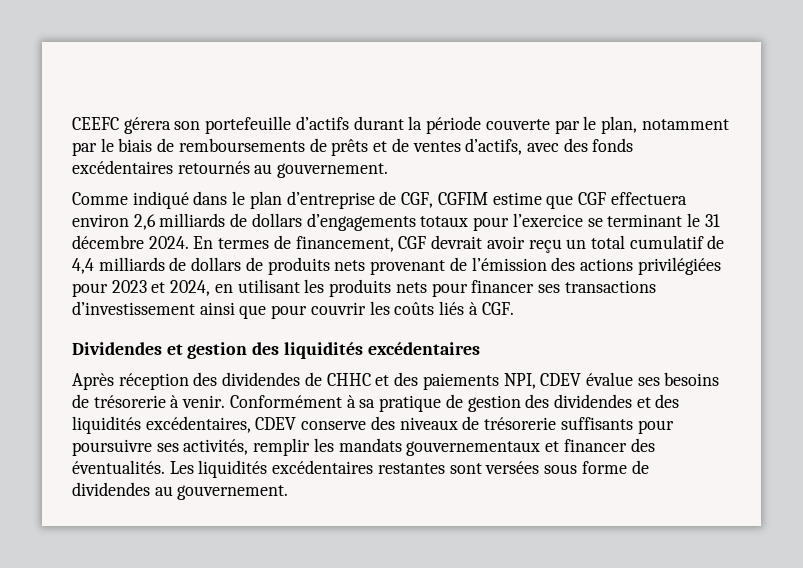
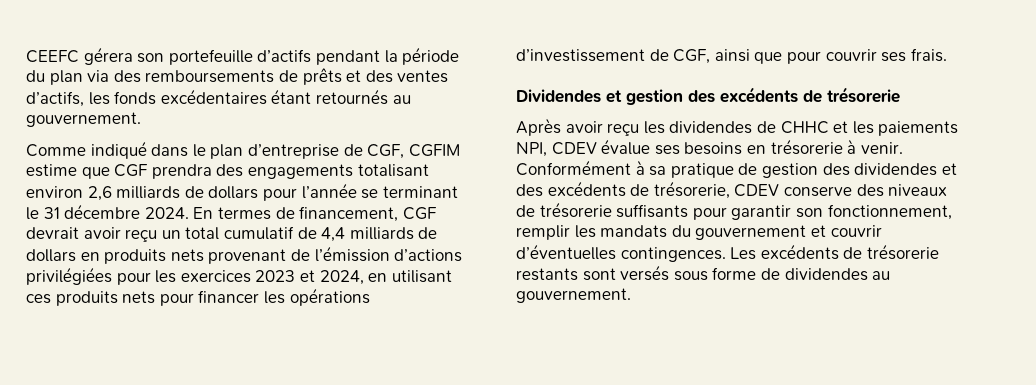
- CEEFC gérera son portefeuille d’actifs durant la période couverte par le plan, notamment par le biais de remboursements de prêts et de ventes d’actifs, avec des fonds excédentaires retournés au gouvernement.
+ CEEFC gérera son portefeuille d’actifs pendant la période du plan via des remboursements de prêts et des ventes d’actifs, les fonds excédentaires étant retournés au gouvernement.
- Comme indiqué dans le plan d’entreprise de CGF, CGFIM estime que CGF effectuera environ 2,6 milliards de dollars d’engagements totaux pour l’exercice se terminant le 31 décembre 2024.
+ Comme indiqué dans le plan d’entreprise de CGF, CGFIM estime que CGF prendra des engagements totalisant environ 2,6 milliards de dollars pour l’année se terminant le 31 décembre 2024.
- En termes de financement, CGF devrait avoir reçu un total cumulatif de 4,4 milliards de dollars de produits nets provenant de l’émission des actions privilégiées pour 2023 et 2024, en utilisant les produits nets pour financer ses transactions d’investissement ainsi que pour couvrir les coûts liés à CGF.
- Dividendes et gestion des liquidités excédentaires
- Après réception des dividendes de CHHC et des paiements NPI, CDEV évalue ses besoins de trésorerie à venir.
+ En termes de financement, CGF devrait avoir reçu un total cumulatif de 4,4 milliards de dollars en produits nets provenant de l’émission d’actions privilégiées pour les exercices 2023 et 2024, en utilisant ces produits nets pour financer les opérations d’investissement de CGF, ainsi que pour couvrir ses frais.
+ Dividendes et gestion des excédents de trésorerie
+ Après avoir reçu les dividendes de CHHC et les paiements NPI, CDEV évalue ses besoins en trésorerie à venir.
- Conformément à sa pratique de gestion des dividendes et des liquidités excédentaires, CDEV conserve des niveaux de trésorerie suffisants pour poursuivre ses activités, remplir les mandats gouvernementaux et financer des éventualités. Les liquidités excédentaires restantes sont versées sous forme de dividendes au gouvernement.
+ Conformément à sa pratique de gestion des dividendes et des excédents de trésorerie, CDEV conserve des niveaux de trésorerie suffisants pour garantir son fonctionnement, remplir les mandats du gouvernement et couvrir d’éventuelles contingences. Les excédents de trésorerie restants sont versés sous forme de dividendes au gouvernement.

